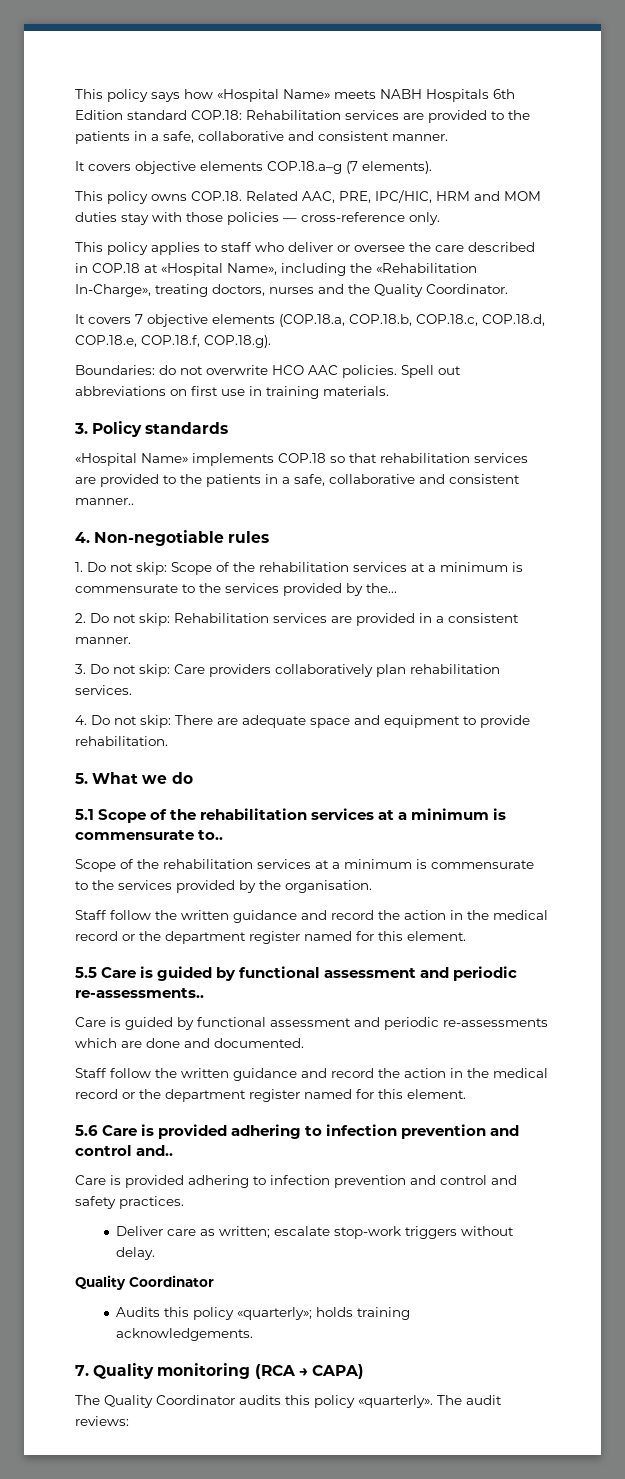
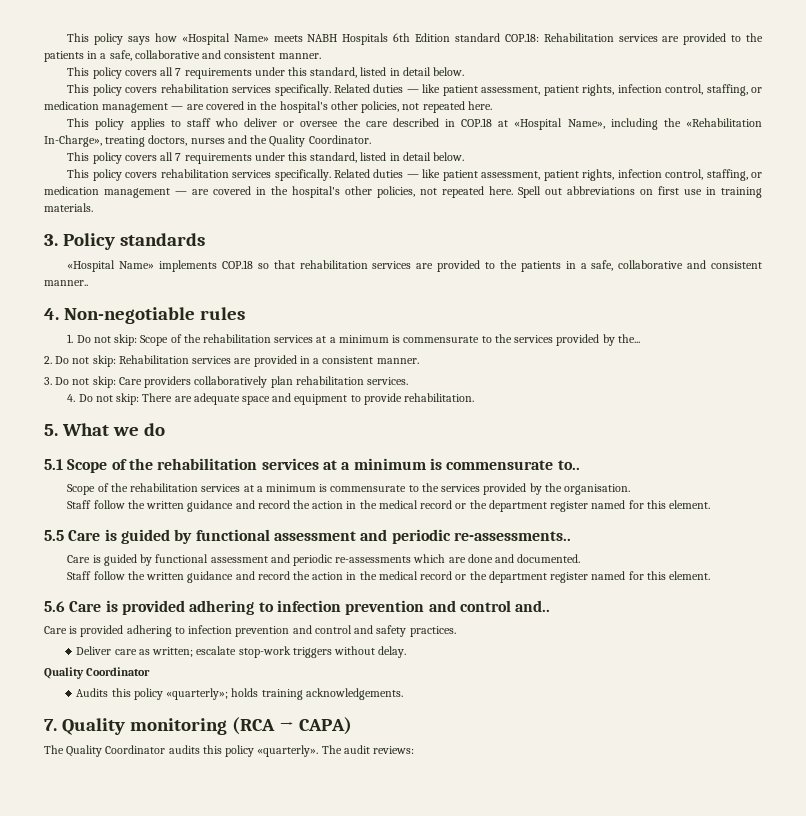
  This policy says how «Hospital Name» meets NABH Hospitals 6th Edition standard COP.18: Rehabilitation services are provided to the patients in a safe, collaborative and consistent manner.
- It covers objective elements COP.18.a–g (7 elements).
- This policy owns COP.18. Related AAC, PRE, IPC/HIC, HRM and MOM duties stay with those policies — cross-reference only.
+ This policy covers all 7 requirements under this standard, listed in detail below.
+ This policy covers rehabilitation services specifically. Related duties — like patient assessment, patient rights, infection control, staffing, or medication management — are covered in the hospital's other policies, not repeated here.
  This policy applies to staff who deliver or oversee the care described in COP.18 at «Hospital Name», including the «Rehabilitation In-Charge», treating doctors, nurses and the Quality Coordinator.
- It covers 7 objective elements (COP.18.a, COP.18.b, COP.18.c, COP.18.d, COP.18.e, COP.18.f, COP.18.g).
- Boundaries: do not overwrite HCO AAC policies.
+ This policy covers all 7 requirements under this standard, listed in detail below.
+ This policy covers rehabilitation services specifically. Related duties — like patient assessment, patient rights, infection control, staffing, or medication management — are covered in the hospital's other policies, not repeated here.

